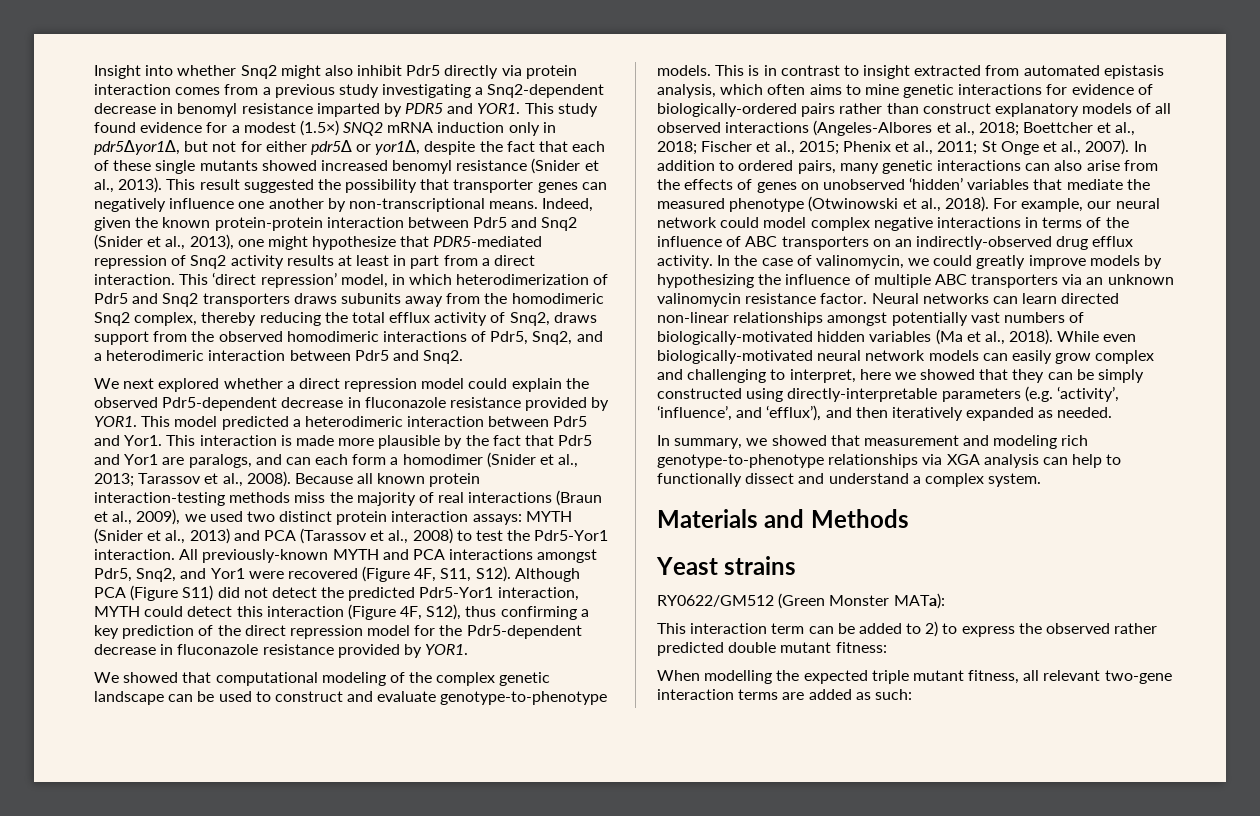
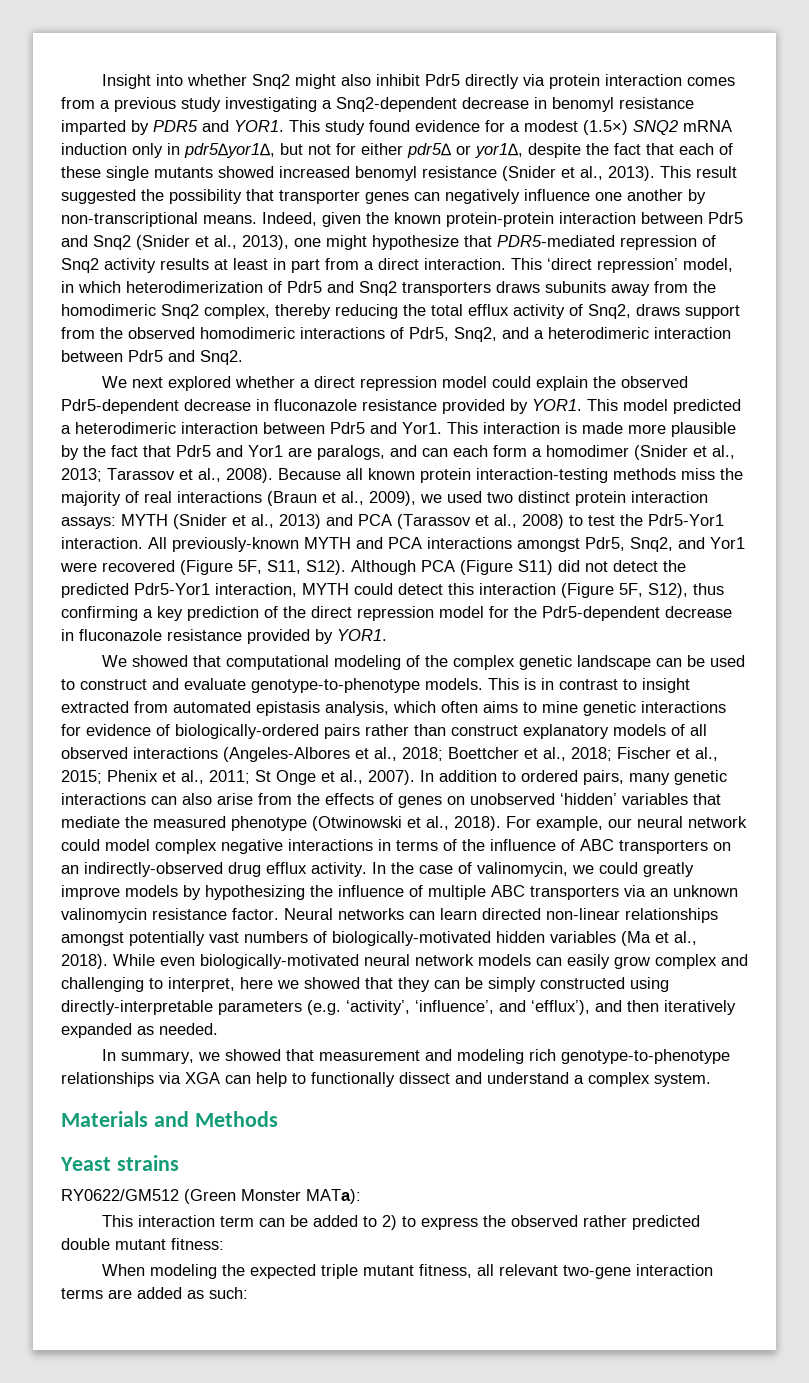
- All previously-known MYTH and PCA interactions amongst Pdr5, Snq2, and Yor1 were recovered (Figure 4F, S11, S12).
+ All previously-known MYTH and PCA interactions amongst Pdr5, Snq2, and Yor1 were recovered (Figure 5F, S11, S12).
- Although PCA (Figure S11) did not detect the predicted Pdr5-Yor1 interaction, MYTH could detect this interaction (Figure 4F, S12), thus confirming a key prediction of the direct repression model for the Pdr5-dependent decrease in fluconazole resistance provided by YOR1.
+ Although PCA (Figure S11) did not detect the predicted Pdr5-Yor1 interaction, MYTH could detect this interaction (Figure 5F, S12), thus confirming a key prediction of the direct repression model for the Pdr5-dependent decrease in fluconazole resistance provided by YOR1.
- In summary, we showed that measurement and modeling rich genotype-to-phenotype relationships via XGA analysis can help to functionally dissect and understand a complex system.
+ In summary, we showed that measurement and modeling rich genotype-to-phenotype relationships via XGA can help to functionally dissect and understand a complex system.
- When modelling the expected triple mutant fitness, all relevant two-gene interaction terms are added as such:
+ When modeling the expected triple mutant fitness, all relevant two-gene interaction terms are added as such:

